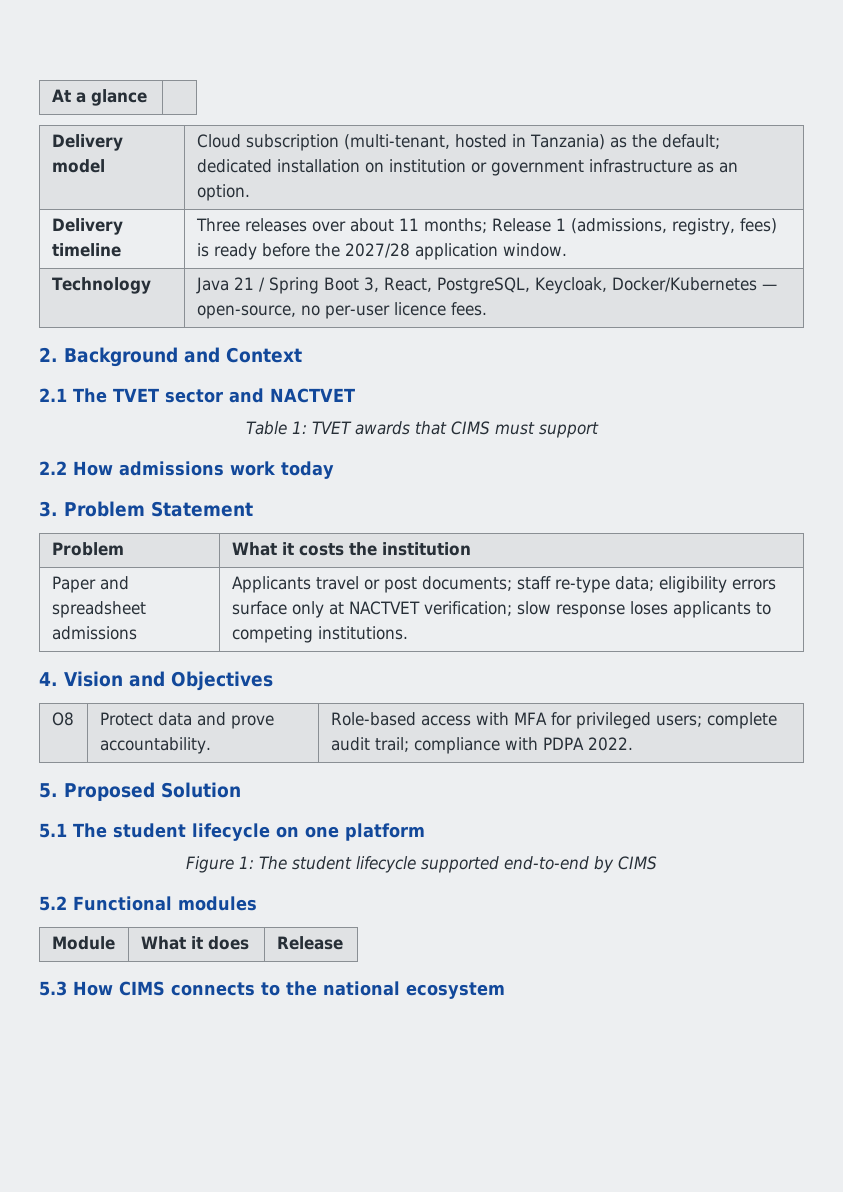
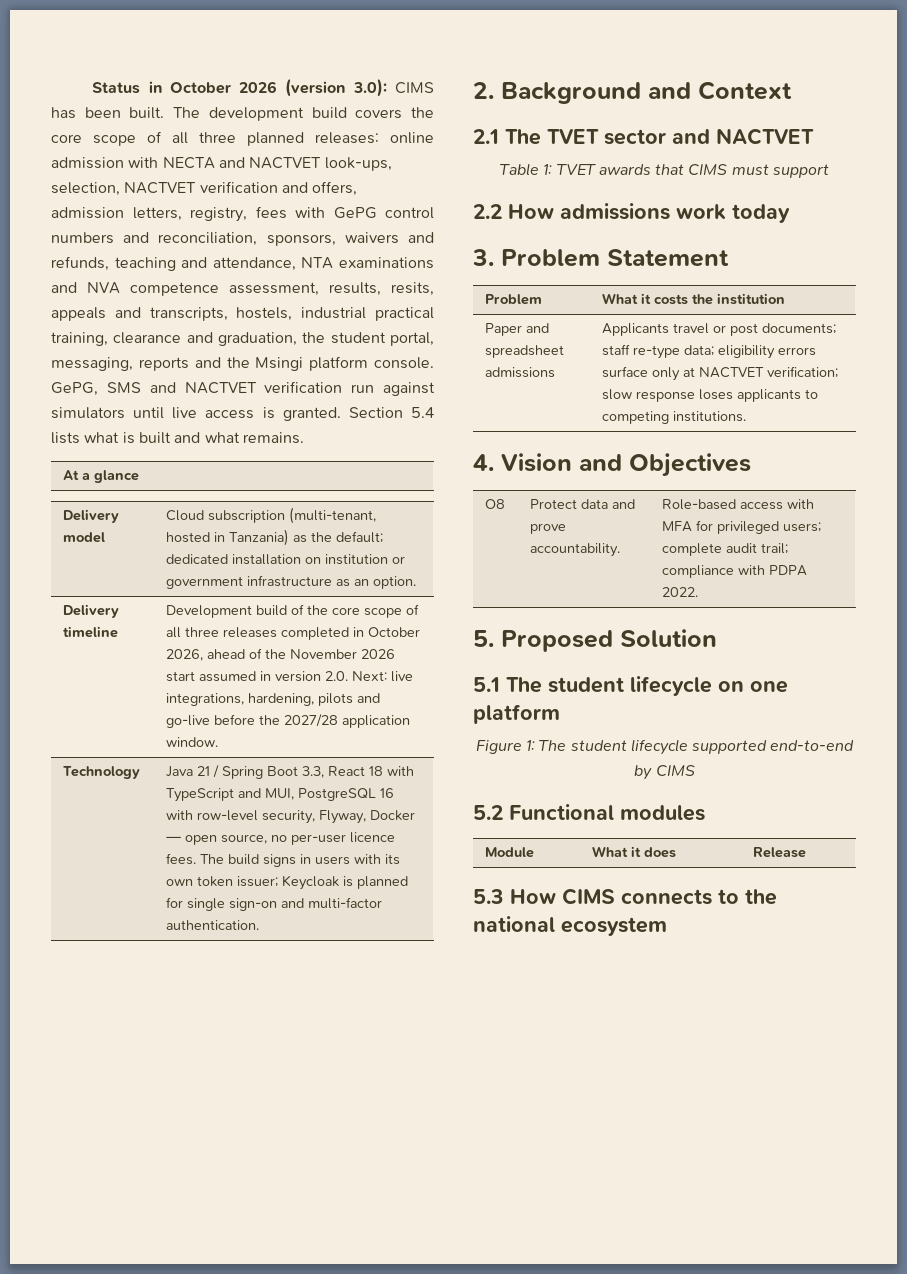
+ Status in October 2026 (version 3.0): CIMS has been built. The development build covers the core scope of all three planned releases: online admission with NECTA and NACTVET look-ups, selection, NACTVET verification and offers, admission letters, registry, fees with GePG control numbers and reconciliation, sponsors, waivers and refunds, teaching and attendance, NTA examinations and NVA competence assessment, results, resits, appeals and transcripts, hostels, industrial practical training, clearance and graduation, the student portal, messaging, reports and the Msingi platform console. GePG, SMS and NACTVET verification run against simulators until live access is granted. Section 5.4 lists what is built and what remains.
- Delivery timeline | Three releases over about 11 months; Release 1 (admissions, registry, fees) is ready before the 2027/28 application window.
+ Delivery timeline | Development build of the core scope of all three releases completed in October 2026, ahead of the November 2026 start assumed in version 2.0. Next: live integrations, hardening, pilots and go-live before the 2027/28 application window.
- Java 21 / Spring Boot 3, React, PostgreSQL, Keycloak, Docker/Kubernetes — open-source, no per-user licence fees.
+ Java 21 / Spring Boot 3.3, React 18 with TypeScript and MUI, PostgreSQL 16 with row-level security, Flyway, Docker — open source, no per-user licence fees. The build signs in users with its own token issuer; Keycloak is planned for single sign-on and multi-factor authentication.

